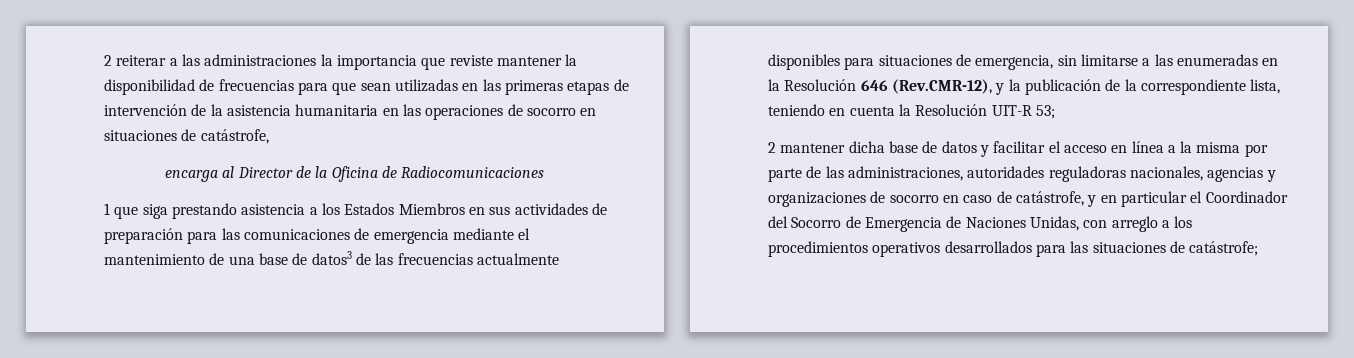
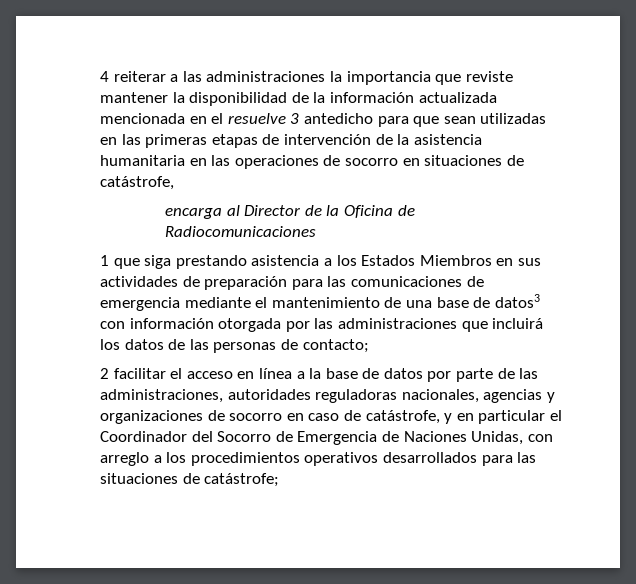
- 2 reiterar a las administraciones la importancia que reviste mantener la disponibilidad de frecuencias para que sean utilizadas en las primeras etapas de intervención de la asistencia humanitaria en las operaciones de socorro en situaciones de catástrofe,
+ 4 reiterar a las administraciones la importancia que reviste mantener la disponibilidad de la información actualizada mencionada en el resuelve 3 antedicho para que sean utilizadas en las primeras etapas de intervención de la asistencia humanitaria en las operaciones de socorro en situaciones de catástrofe,
- 1 que siga prestando asistencia a los Estados Miembros en sus actividades de preparación para las comunicaciones de emergencia mediante el mantenimiento de una base de datos3 de las frecuencias actualmente disponibles para situaciones de emergencia, sin limitarse a las enumeradas en la Resolución 646 (Rev.CMR-12), y la publicación de la correspondiente lista, teniendo en cuenta la Resolución UIT-R 53;
- 2 mantener dicha base de datos y facilitar el acceso en línea a la misma por parte de las administraciones, autoridades reguladoras nacionales, agencias y organizaciones de socorro en caso de catástrofe, y en particular el Coordinador del Socorro de Emergencia de Naciones Unidas, con arreglo a los procedimientos operativos desarrollados para las situaciones de catástrofe;
+ 1 que siga prestando asistencia a los Estados Miembros en sus actividades de preparación para las comunicaciones de emergencia mediante el mantenimiento de una base de datos3 con información otorgada por las administraciones que incluirá los datos de las personas de contacto;
+ 2 facilitar el acceso en línea a la base de datos por parte de las administraciones, autoridades reguladoras nacionales, agencias y organizaciones de socorro en caso de catástrofe, y en particular el Coordinador del Socorro de Emergencia de Naciones Unidas, con arreglo a los procedimientos operativos desarrollados para las situaciones de catástrofe;

